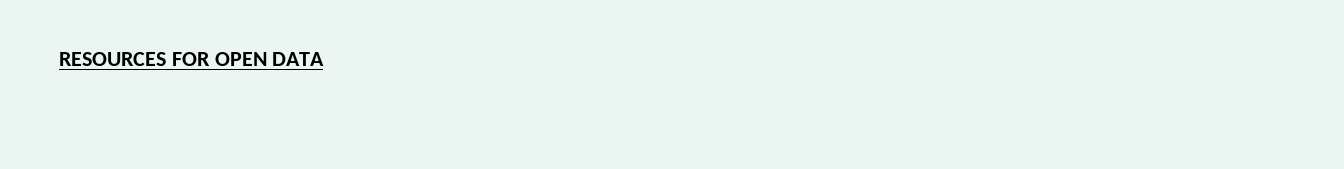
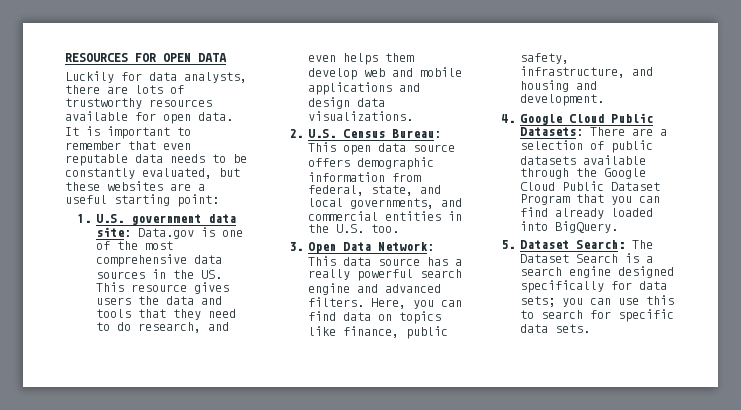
+ Luckily for data analysts, there are lots of trustworthy resources available for open data. It is important to remember that even reputable data needs to be constantly evaluated, but these websites are a useful starting point:
+ 1. U.S. government data site: Data.gov is one of the most comprehensive data sources in the US. This resource gives users the data and tools that they need to do research, and even helps them develop web and mobile applications and design data visualizations.
+ 2. U.S. Census Bureau: This open data source offers demographic information from federal, state, and local governments, and commercial entities in the U.S. too.
+ 3. Open Data Network: This data source has a really powerful search engine and advanced filters. Here, you can find data on topics like finance, public safety, infrastructure, and housing and development.
+ 4. Google Cloud Public Datasets: There are a selection of public datasets available through the Google Cloud Public Dataset Program that you can find already loaded into BigQuery.
+ 5. Dataset Search: The Dataset Search is a search engine designed specifically for data sets; you can use this to search for specific data sets.

